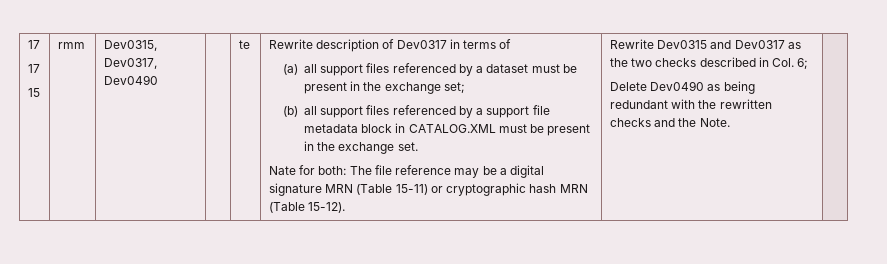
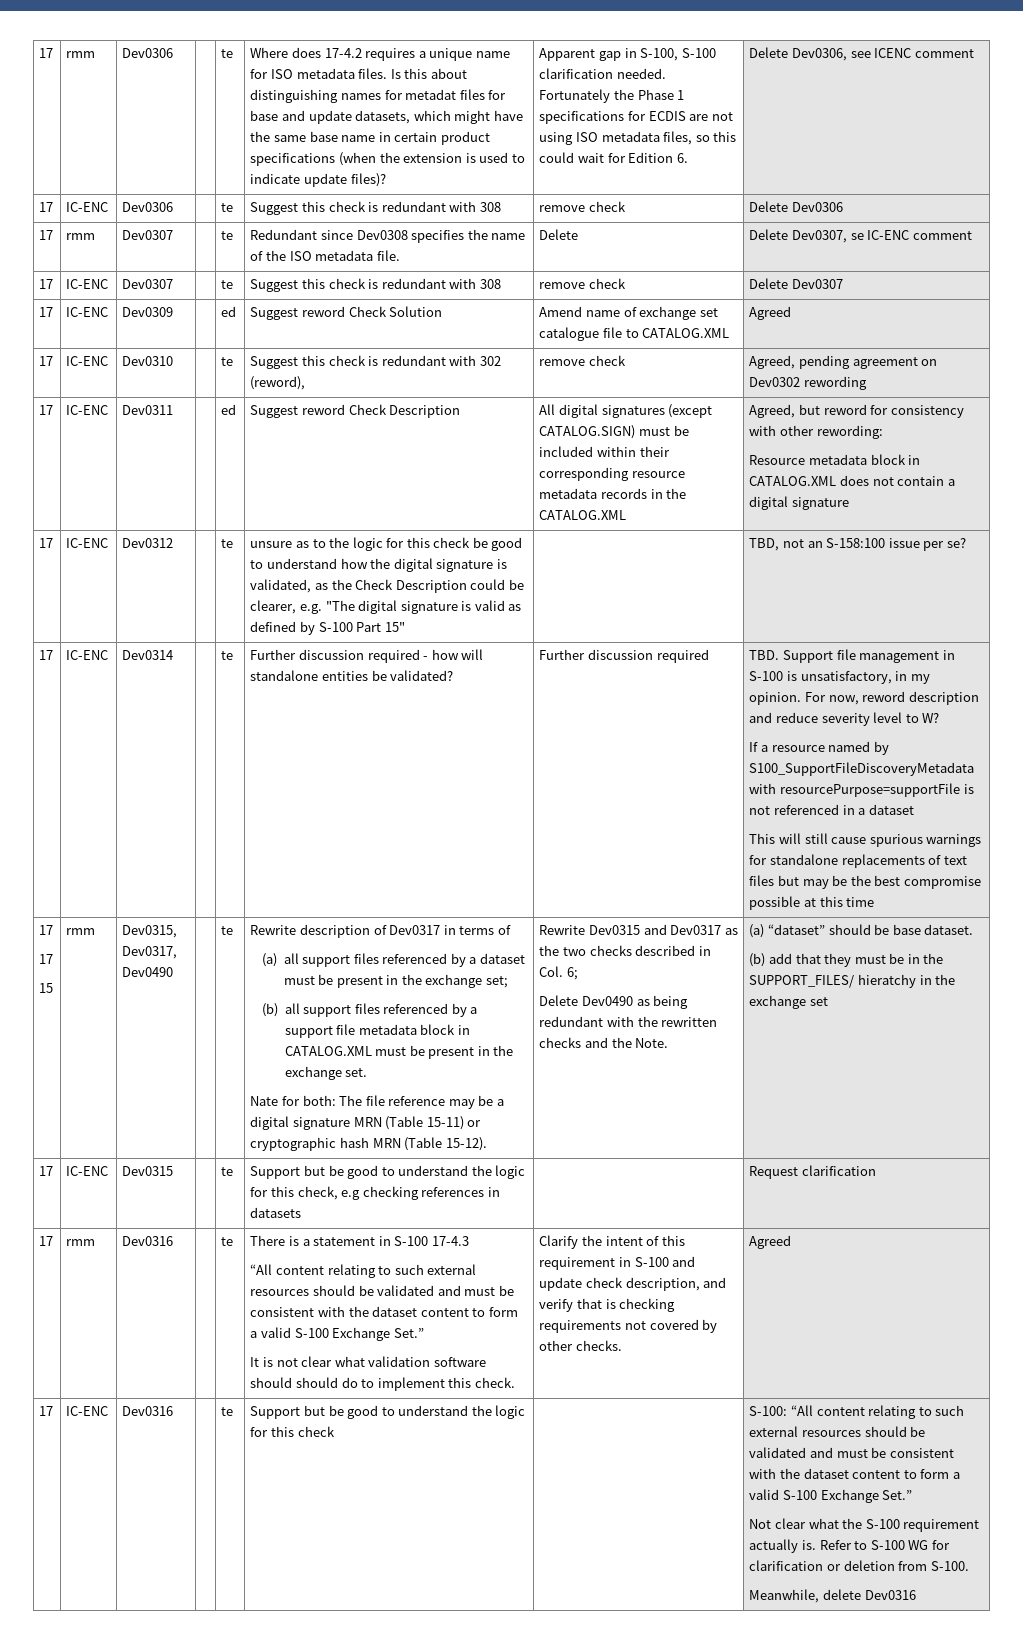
+ 17 | rmm | Dev0306 | | te | Where does 17-4.2 requires a unique name for ISO metadata files. Is this about distinguishing names for metadat files for base and update datasets, which might have the same base name in certain product specifications (when the extension is used to indicate update files)? | Apparent gap in S-100, S-100 clarification needed. Fortunately the Phase 1 specifications for ECDIS are not using ISO metadata files, so this could wait for Edition 6. | Delete Dev0306, see ICENC comment
+ 17 | IC-ENC | Dev0306 | | te | Suggest this check is redundant with 308 | remove check | Delete Dev0306
+ 17 | rmm | Dev0307 | | te | Redundant since Dev0308 specifies the name of the ISO metadata file. | Delete | Delete Dev0307, se IC-ENC comment
+ 17 | IC-ENC | Dev0307 | | te | Suggest this check is redundant with 308 | remove check | Delete Dev0307
+ 17 | IC-ENC | Dev0309 | | ed | Suggest reword Check Solution | Amend name of exchange set catalogue file to CATALOG.XML | Agreed
+ 17 | IC-ENC | Dev0310 | | te | Suggest this check is redundant with 302 (reword), | remove check | Agreed, pending agreement on Dev0302 rewording
+ 17 | IC-ENC | Dev0311 | | ed | Suggest reword Check Description | All digital signatures (except CATALOG.SIGN) must be included within their corresponding resource metadata records in the CATALOG.XML | Agreed, but reword for consistency with other rewording:
+ Resource metadata block in CATALOG.XML does not contain a digital signature
+ 17 | IC-ENC | Dev0312 | | te | unsure as to the logic for this check be good to understand how the digital signature is validated, as the Check Description could be clearer, e.g. "The digital signature is valid as defined by S-100 Part 15" | | TBD, not an S-158:100 issue per se?
+ 17 | IC-ENC | Dev0314 | | te | Further discussion required - how will standalone entities be validated? | Further discussion required | TBD. Support file management in S-100 is unsatisfactory, in my opinion. For now, reword description and reduce severity level to W?
+ If a resource named by S100_SupportFileDiscoveryMetadata with resourcePurpose=supportFile is not referenced in a dataset
+ This will still cause spurious warnings for standalone replacements of text files but may be the best compromise possible at this time
+ (a) “dataset” should be base dataset.
+ (b) add that they must be in the SUPPORT_FILES/ hieratchy in the exchange set
+ 17 | IC-ENC | Dev0315 | | te | Support but be good to understand the logic for this check, e.g checking references in datasets | | Request clarification
+ 17 | rmm | Dev0316 | | te | There is a statement in S-100 17-4.3
+ “All content relating to such external resources should be validated and must be consistent with the dataset content to form a valid S-100 Exchange Set.”
+ It is not clear what validation software should should do to implement this check. | Clarify the intent of this requirement in S-100 and update check description, and verify that is checking requirements not covered by other checks. | Agreed
+ 17 | IC-ENC | Dev0316 | | te | Support but be good to understand the logic for this check | | S-100: “All content relating to such external resources should be validated and must be consistent with the dataset content to form a valid S-100 Exchange Set.”
+ Not clear what the S-100 requirement actually is. Refer to S-100 WG for clarification or deletion from S-100.
+ Meanwhile, delete Dev0316

